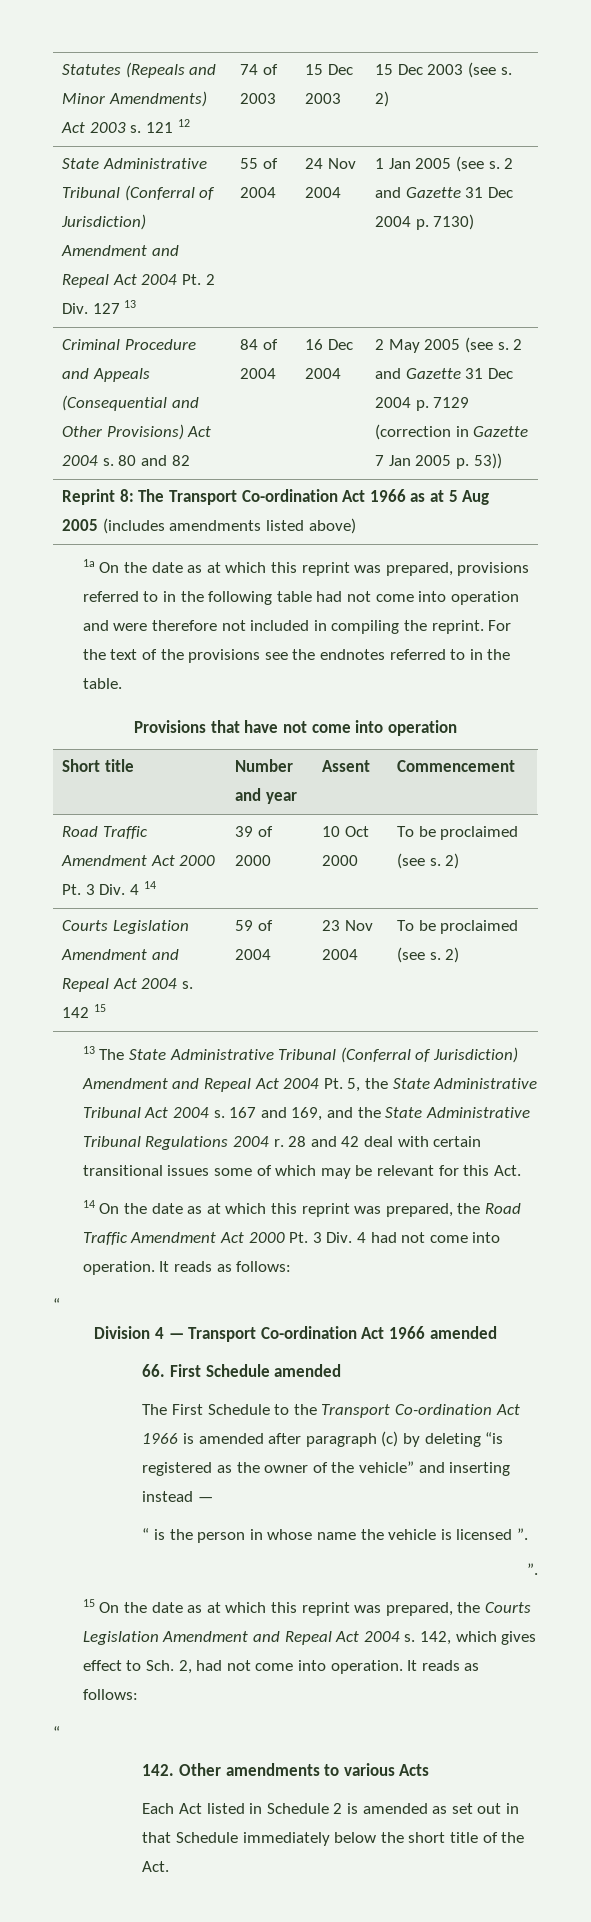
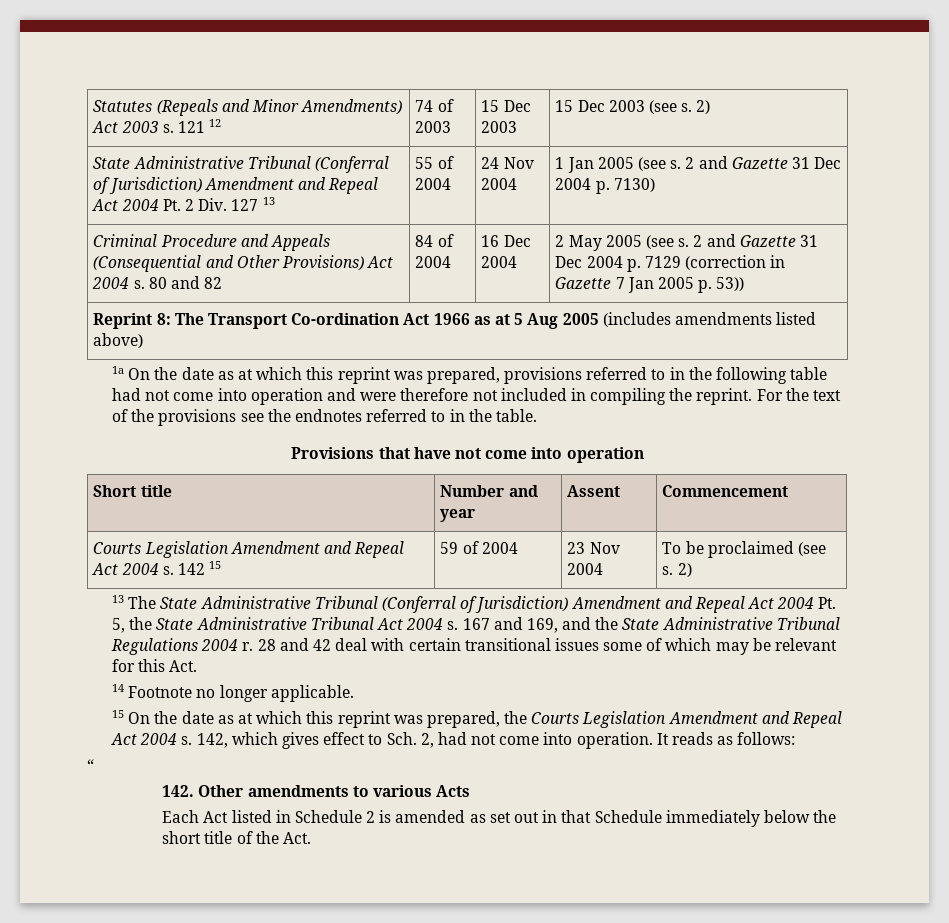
- Road Traffic Amendment Act 2000 Pt. 3 Div. 4 14 | 39 of 2000 | 10 Oct 2000 | To be proclaimed (see s. 2)
- 14 On the date as at which this reprint was prepared, the Road Traffic Amendment Act 2000 Pt. 3 Div. 4 had not come into operation. It reads as follows:
- “
- Division 4 — Transport Co-ordination Act 1966 amended
- 66. First Schedule amended
- The First Schedule to the Transport Co-ordination Act 1966 is amended after paragraph (c) by deleting “is registered as the owner of the vehicle” and inserting instead —
- “ is the person in whose name the vehicle is licensed ”.
- ”.
+ 14 Footnote no longer applicable.

